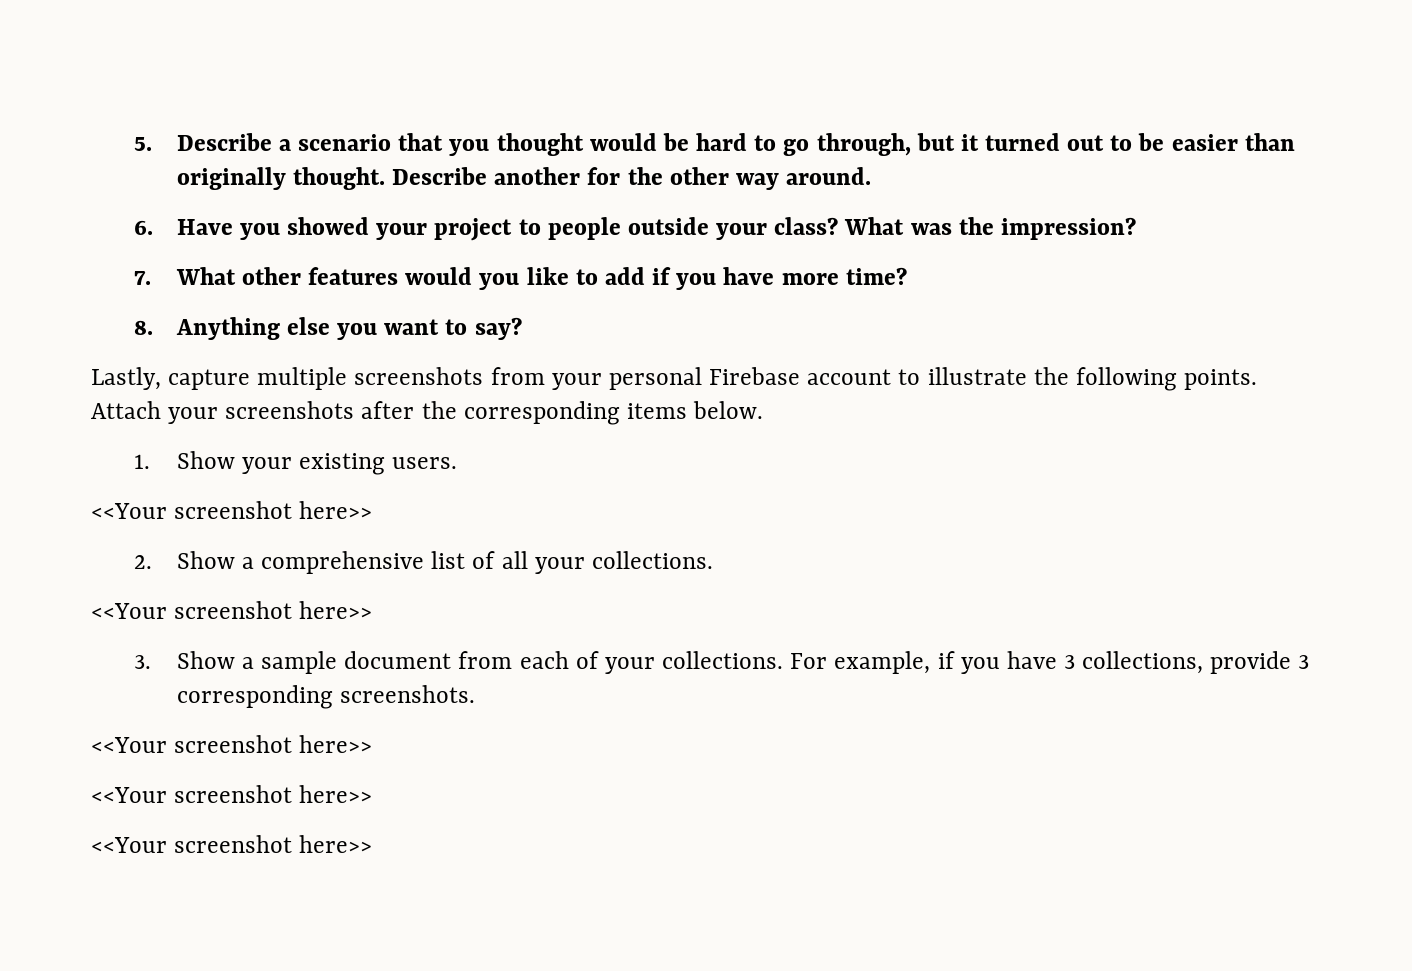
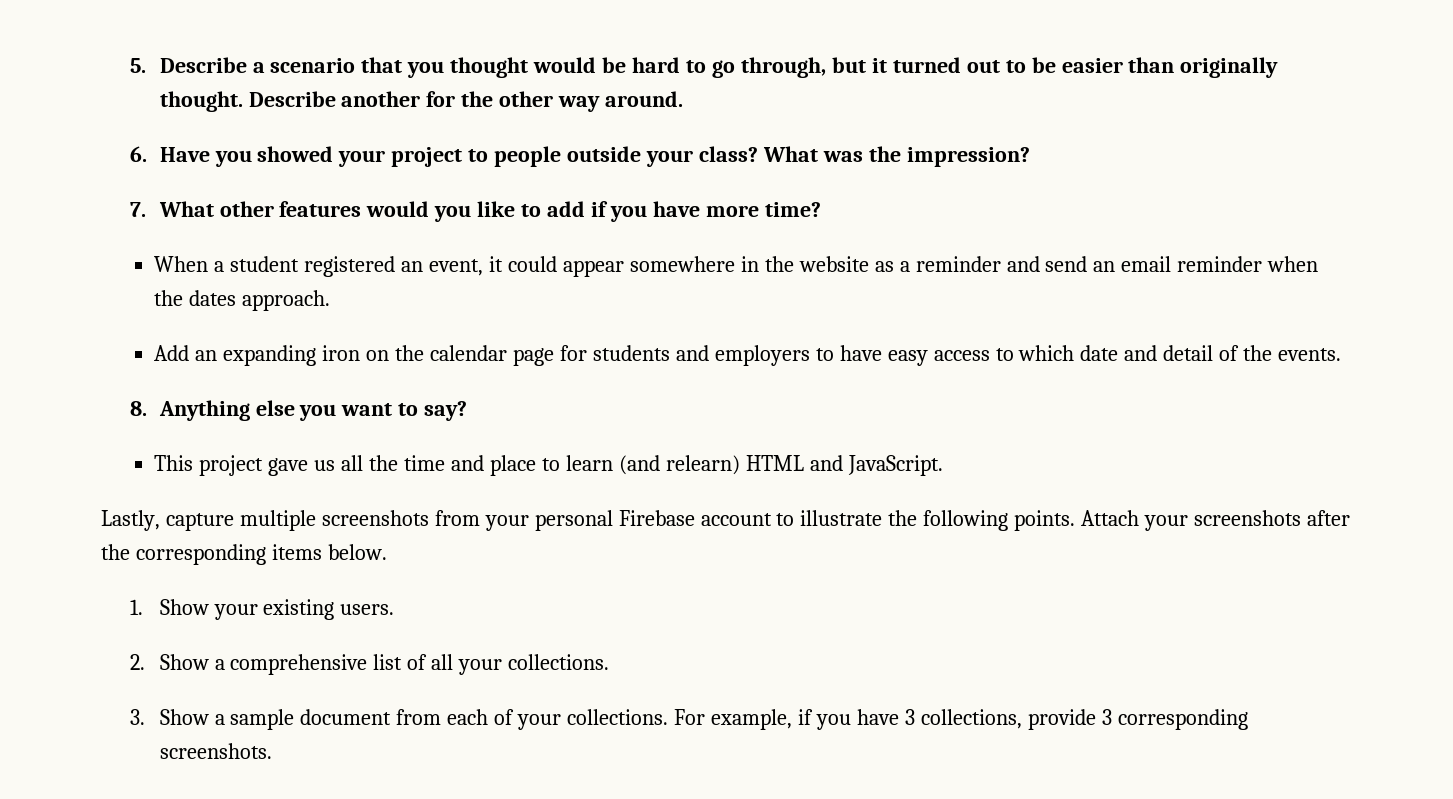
+ When a student registered an event, it could appear somewhere in the website as a reminder and send an email reminder when the dates approach.
+ Add an expanding iron on the calendar page for students and employers to have easy access to which date and detail of the events.
+ This project gave us all the time and place to learn (and relearn) HTML and JavaScript.
  1. Show your existing users.
- <<Your screenshot here>>
  2. Show a comprehensive list of all your collections.
- <<Your screenshot here>>
  For example, if you have 3 collections, provide 3 corresponding screenshots.
- <<Your screenshot here>>
- <<Your screenshot here>>
- <<Your screenshot here>>

